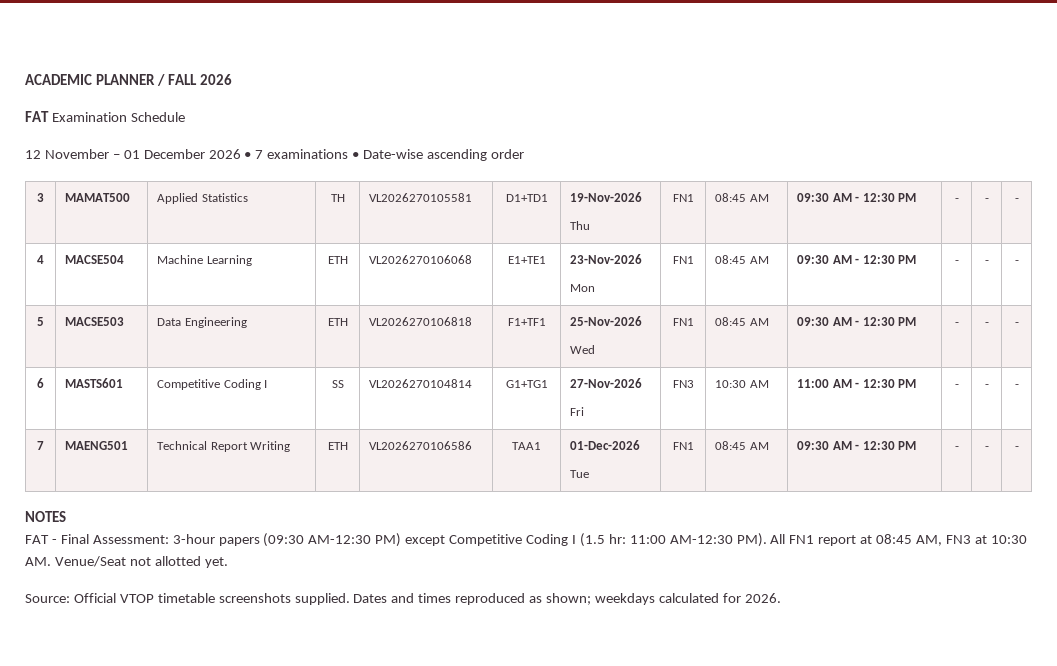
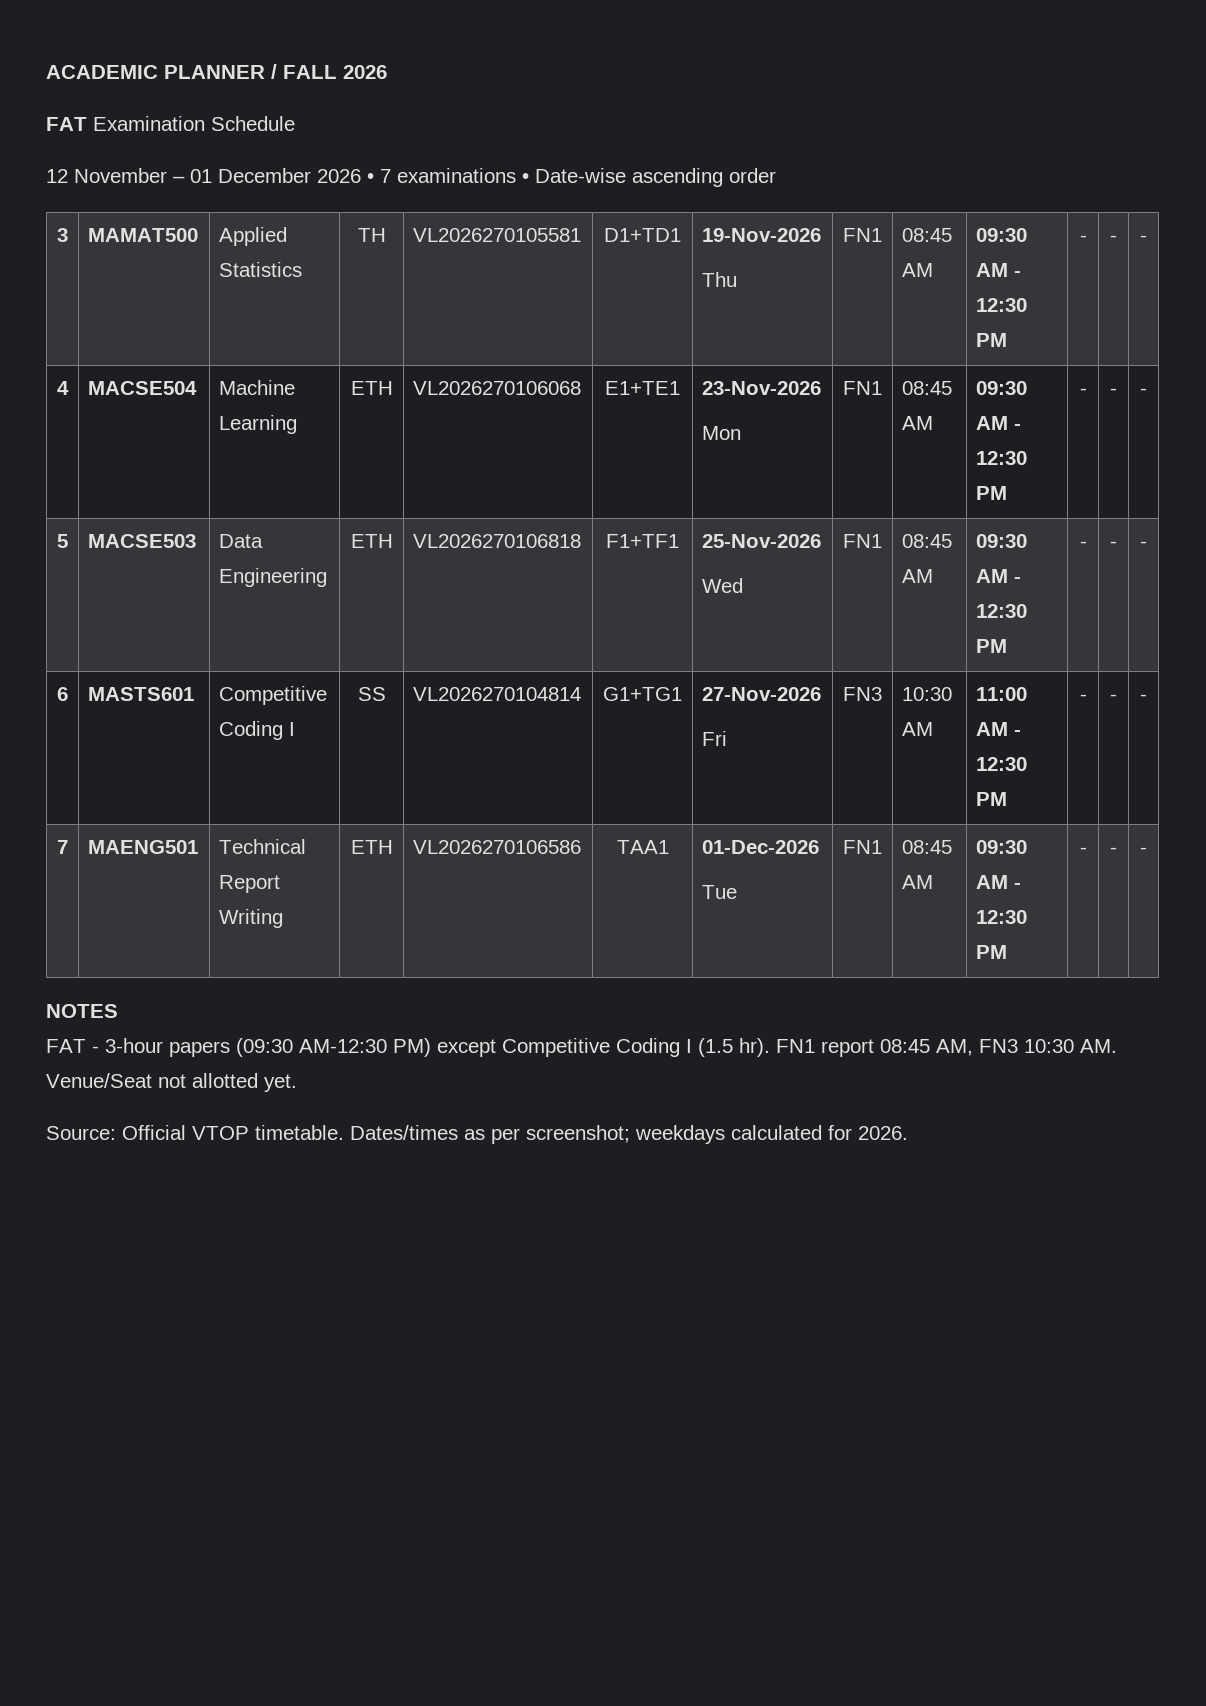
- FAT - Final Assessment: 3-hour papers (09:30 AM-12:30 PM) except Competitive Coding I (1.5 hr: 11:00 AM-12:30 PM). All FN1 report at 08:45 AM, FN3 at 10:30 AM. Venue/Seat not allotted yet.
+ FAT - 3-hour papers (09:30 AM-12:30 PM) except Competitive Coding I (1.5 hr). FN1 report 08:45 AM, FN3 10:30 AM. Venue/Seat not allotted yet.
- Source: Official VTOP timetable screenshots supplied. Dates and times reproduced as shown; weekdays calculated for 2026.
+ Source: Official VTOP timetable. Dates/times as per screenshot; weekdays calculated for 2026.

